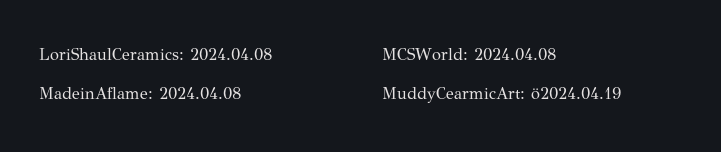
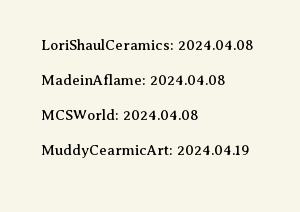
- MuddyCearmicArt: ö2024.04.19
+ MuddyCearmicArt: 2024.04.19

